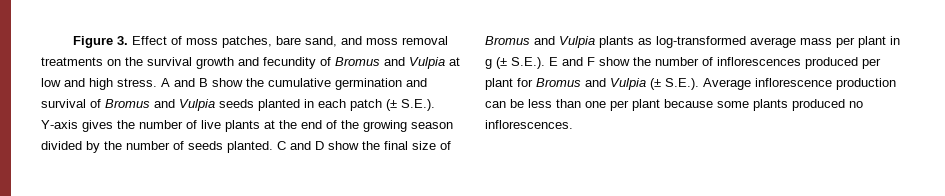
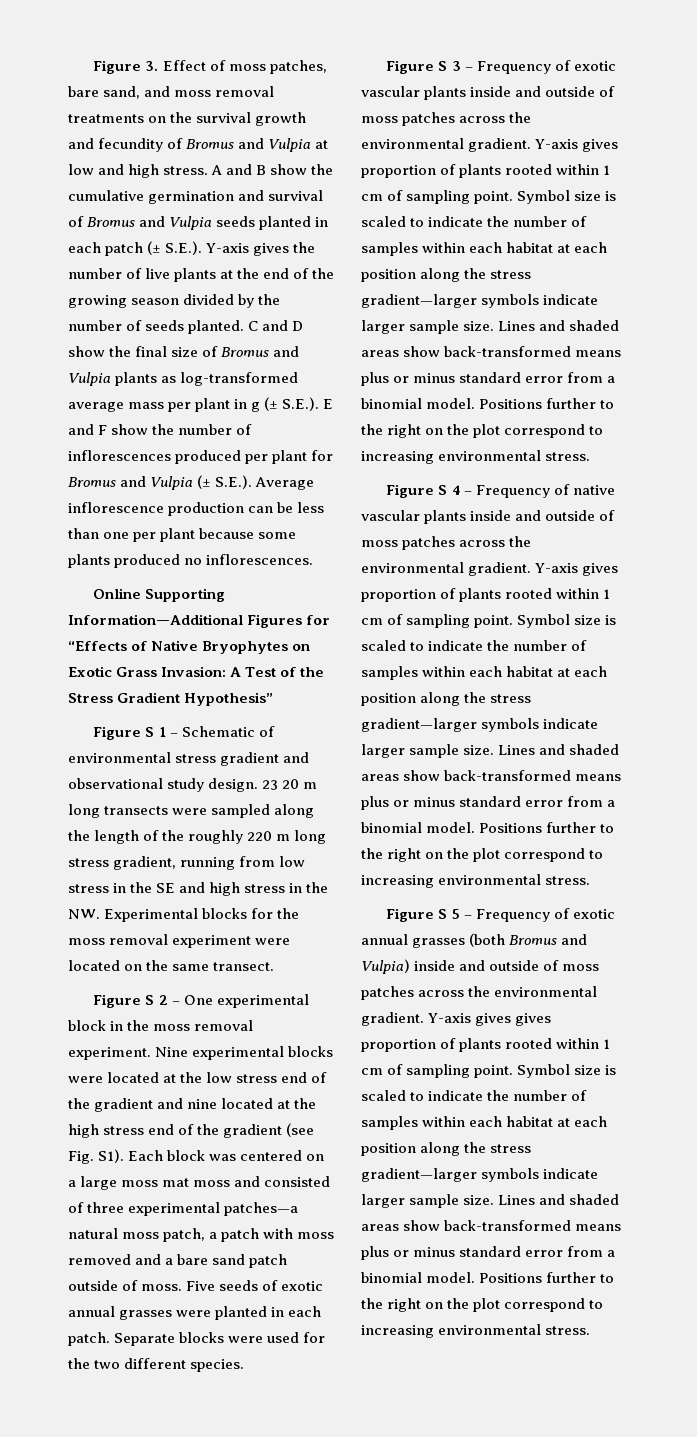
+ Online Supporting Information—Additional Figures for “Effects of Native Bryophytes on Exotic Grass Invasion: A Test of the Stress Gradient Hypothesis”
+ Figure S 1 – Schematic of environmental stress gradient and observational study design. 23 20 m long transects were sampled along the length of the roughly 220 m long stress gradient, running from low stress in the SE and high stress in the NW. Experimental blocks for the moss removal experiment were located on the same transect.
+ Figure S 2 – One experimental block in the moss removal experiment. Nine experimental blocks were located at the low stress end of the gradient and nine located at the high stress end of the gradient (see Fig. S1). Each block was centered on a large moss mat moss and consisted of three experimental patches—a natural moss patch, a patch with moss removed and a bare sand patch outside of moss. Five seeds of exotic annual grasses were planted in each patch. Separate blocks were used for the two different species.
+ Figure S 3 – Frequency of exotic vascular plants inside and outside of moss patches across the environmental gradient. Y-axis gives proportion of plants rooted within 1 cm of sampling point. Symbol size is scaled to indicate the number of samples within each habitat at each position along the stress gradient—larger symbols indicate larger sample size. Lines and shaded areas show back-transformed means plus or minus standard error from a binomial model. Positions further to the right on the plot correspond to increasing environmental stress.
+ Figure S 4 – Frequency of native vascular plants inside and outside of moss patches across the environmental gradient. Y-axis gives proportion of plants rooted within 1 cm of sampling point. Symbol size is scaled to indicate the number of samples within each habitat at each position along the stress gradient—larger symbols indicate larger sample size. Lines and shaded areas show back-transformed means plus or minus standard error from a binomial model. Positions further to the right on the plot correspond to increasing environmental stress.
+ Figure S 5 – Frequency of exotic annual grasses (both Bromus and Vulpia) inside and outside of moss patches across the environmental gradient. Y-axis gives gives proportion of plants rooted within 1 cm of sampling point. Symbol size is scaled to indicate the number of samples within each habitat at each position along the stress gradient—larger symbols indicate larger sample size. Lines and shaded areas show back-transformed means plus or minus standard error from a binomial model. Positions further to the right on the plot correspond to increasing environmental stress.

